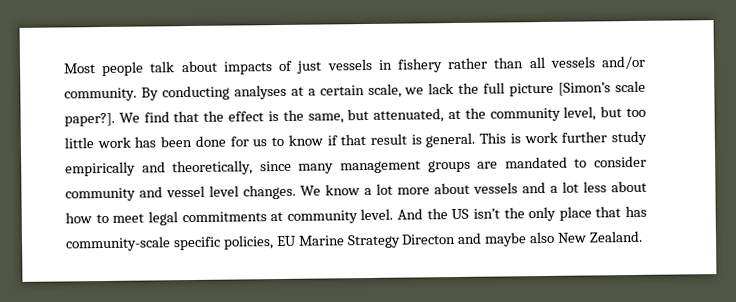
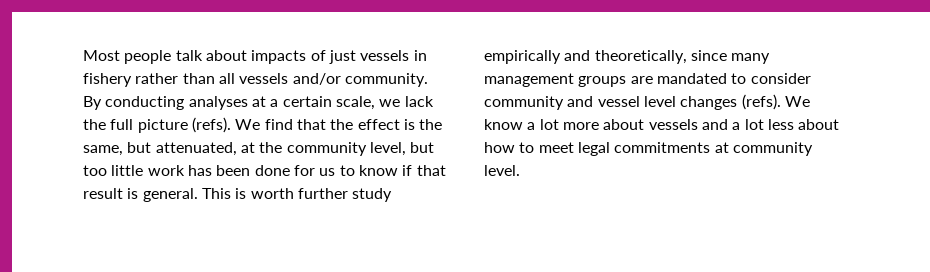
- By conducting analyses at a certain scale, we lack the full picture [Simon’s scale paper?].
+ By conducting analyses at a certain scale, we lack the full picture (refs).
- This is work further study empirically and theoretically, since many management groups are mandated to consider community and vessel level changes.
+ This is worth further study empirically and theoretically, since many management groups are mandated to consider community and vessel level changes (refs).
- And the US isn’t the only place that has community-scale specific policies, EU Marine Strategy Directon and maybe also New Zealand.

